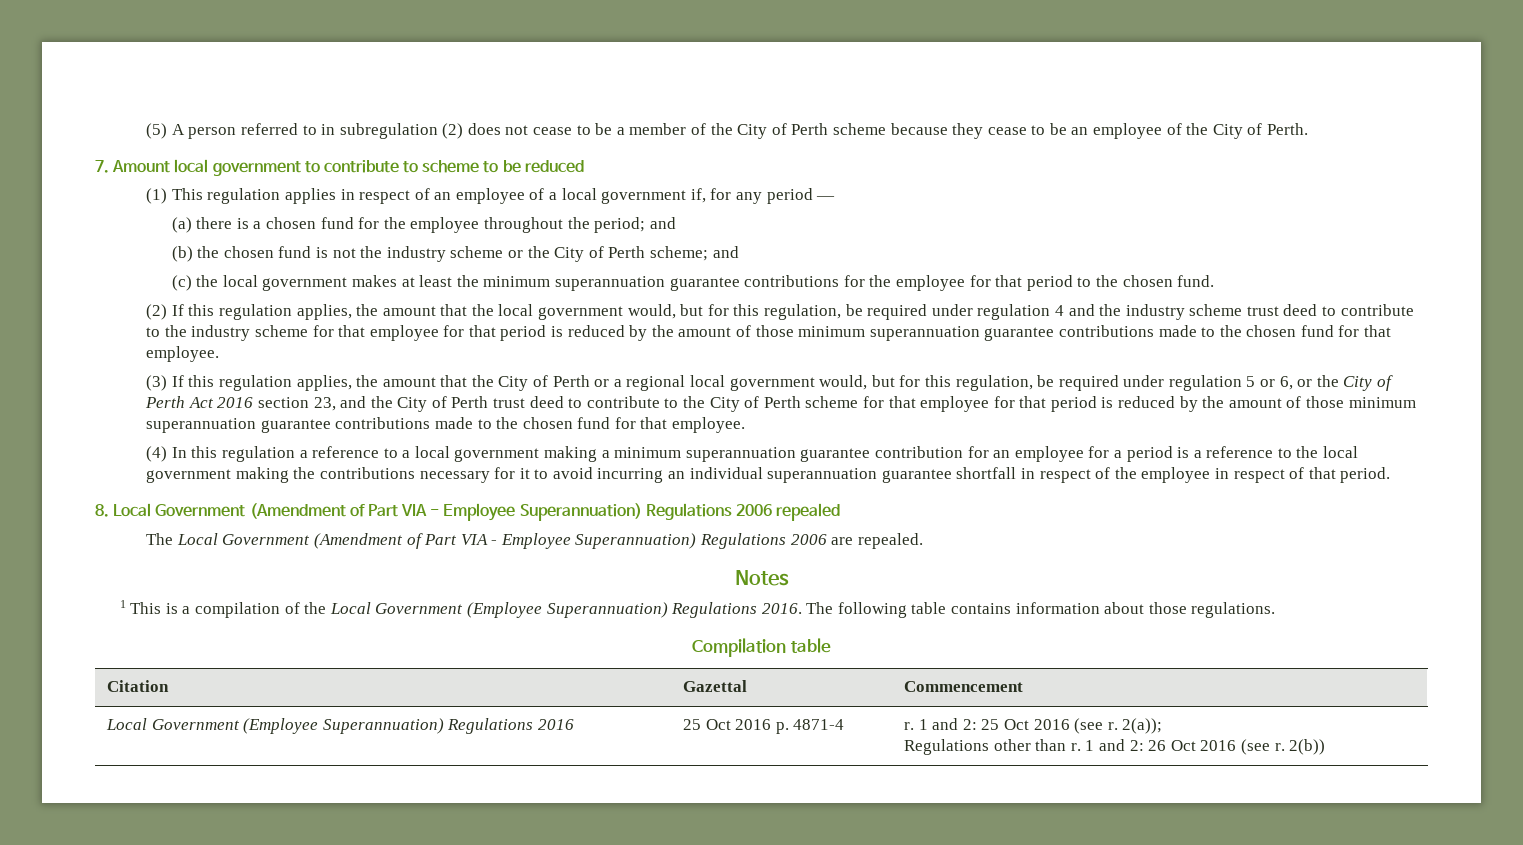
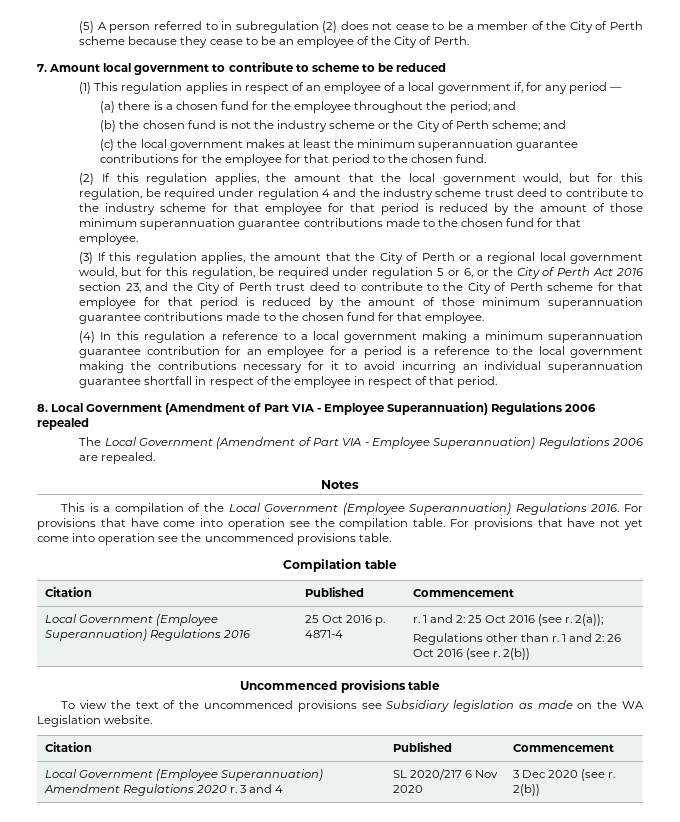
- 1 This is a compilation of the Local Government (Employee Superannuation) Regulations 2016.
+ This is a compilation of the Local Government (Employee Superannuation) Regulations 2016.
- The following table contains information about those regulations.
+ For provisions that have come into operation see the compilation table. For provisions that have not yet come into operation see the uncommenced provisions table.
  Compilation table
- Citation | Gazettal | Commencement
+ Citation | Published | Commencement
+ Uncommenced provisions table
+ To view the text of the uncommenced provisions see Subsidiary legislation as made on the WA Legislation website.
+ Citation | Published | Commencement
+ Local Government (Employee Superannuation) Amendment Regulations 2020 r. 3 and 4 | SL 2020/217 6 Nov 2020 | 3 Dec 2020 (see r. 2(b))

